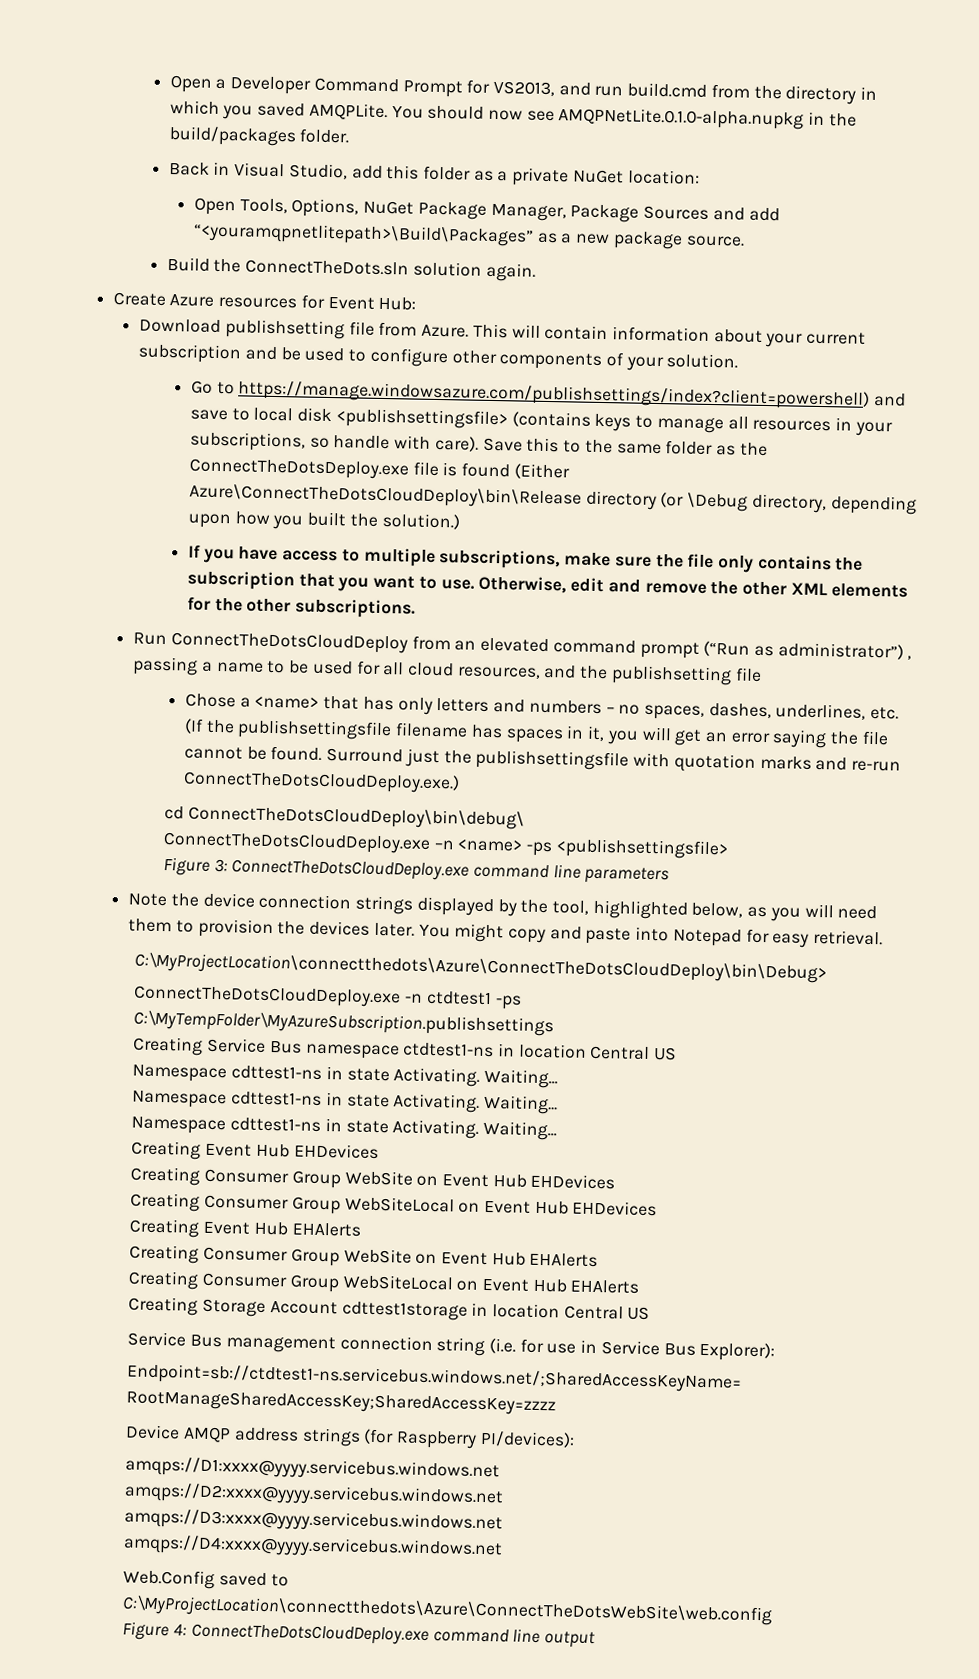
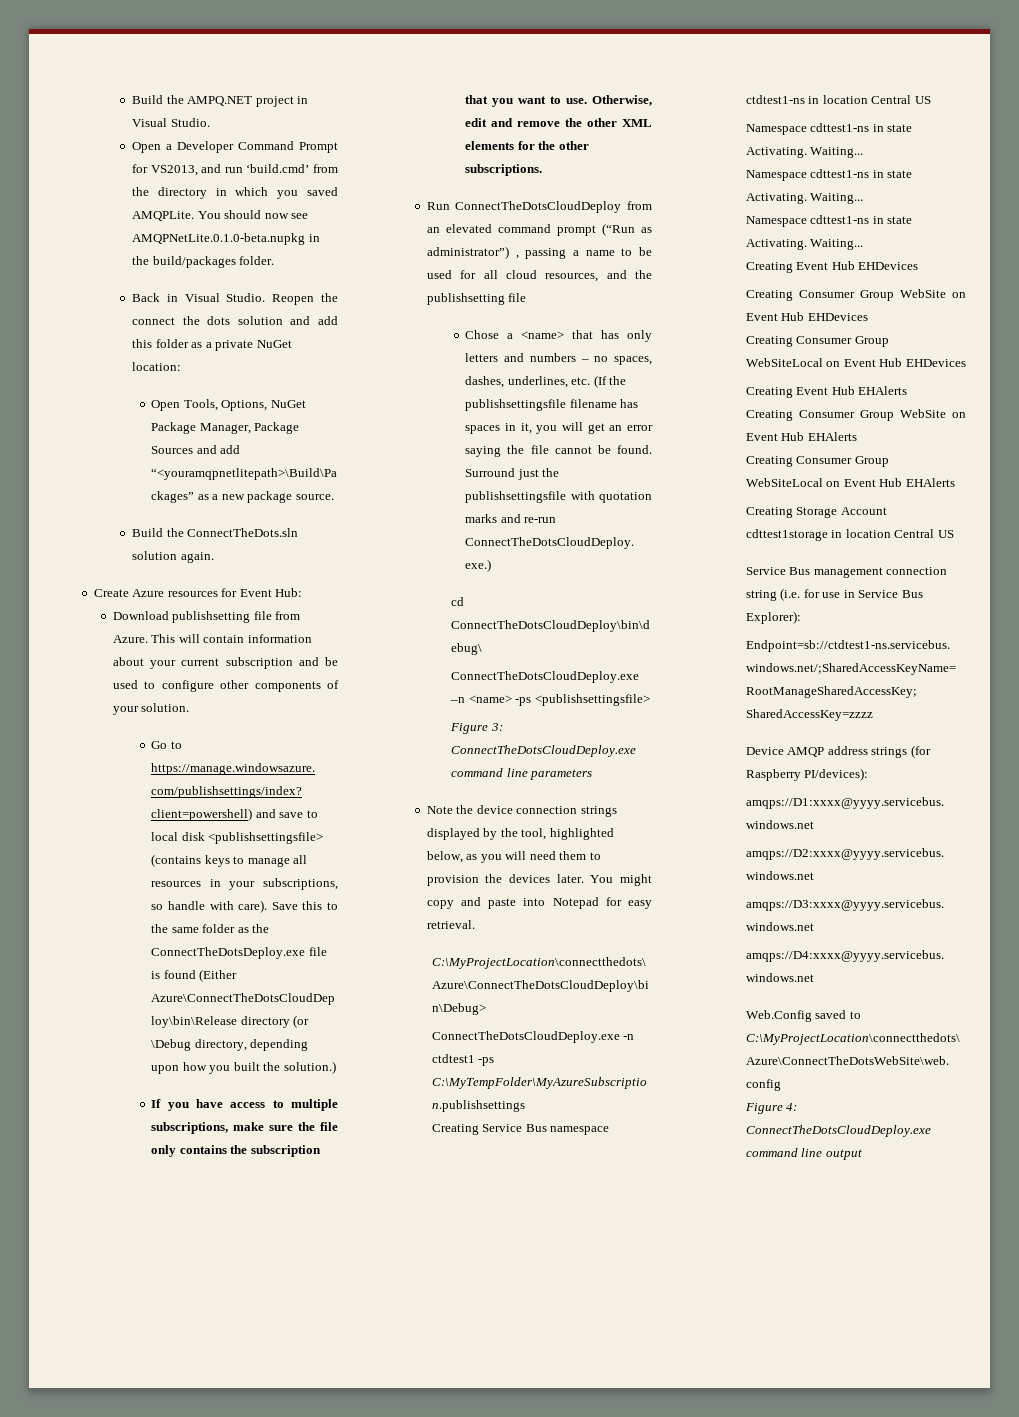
+ Build the AMPQ.NET project in Visual Studio.
- Open a Developer Command Prompt for VS2013, and run build.cmd from the directory in which you saved AMQPLite.
+ Open a Developer Command Prompt for VS2013, and run ‘build.cmd’ from the directory in which you saved AMQPLite.
- You should now see AMQPNetLite.0.1.0-alpha.nupkg in the build/packages folder.
+ You should now see AMQPNetLite.0.1.0-beta.nupkg in the build/packages folder.
- Back in Visual Studio, add this folder as a private NuGet location:
+ Back in Visual Studio. Reopen the connect the dots solution and add this folder as a private NuGet location:

